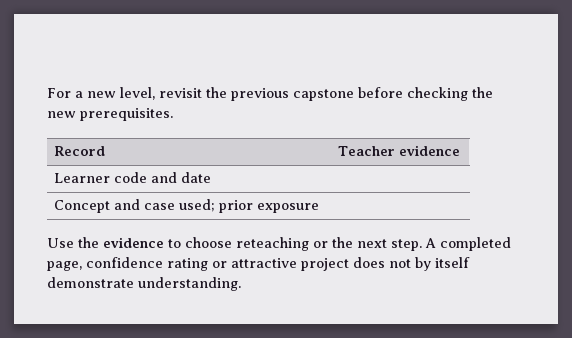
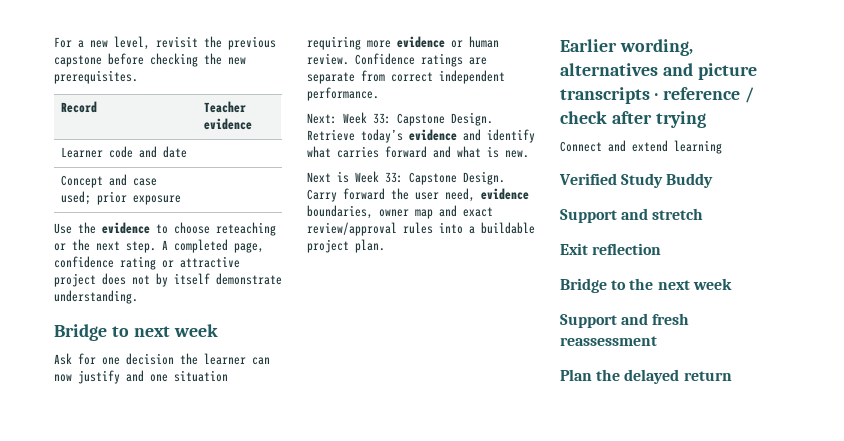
+ Bridge to next week
+ Ask for one decision the learner can now justify and one situation requiring more evidence or human review. Confidence ratings are separate from correct independent performance.
+ Next: Week 33: Capstone Design. Retrieve today’s evidence and identify what carries forward and what is new.
+ Next is Week 33: Capstone Design. Carry forward the user need, evidence boundaries, owner map and exact review/approval rules into a buildable project plan.
+ Earlier wording, alternatives and picture transcripts · reference / check after trying
+ Connect and extend learning
+ Verified Study Buddy
+ Support and stretch
+ Exit reflection
+ Bridge to the next week
+ Support and fresh reassessment
+ Plan the delayed return

